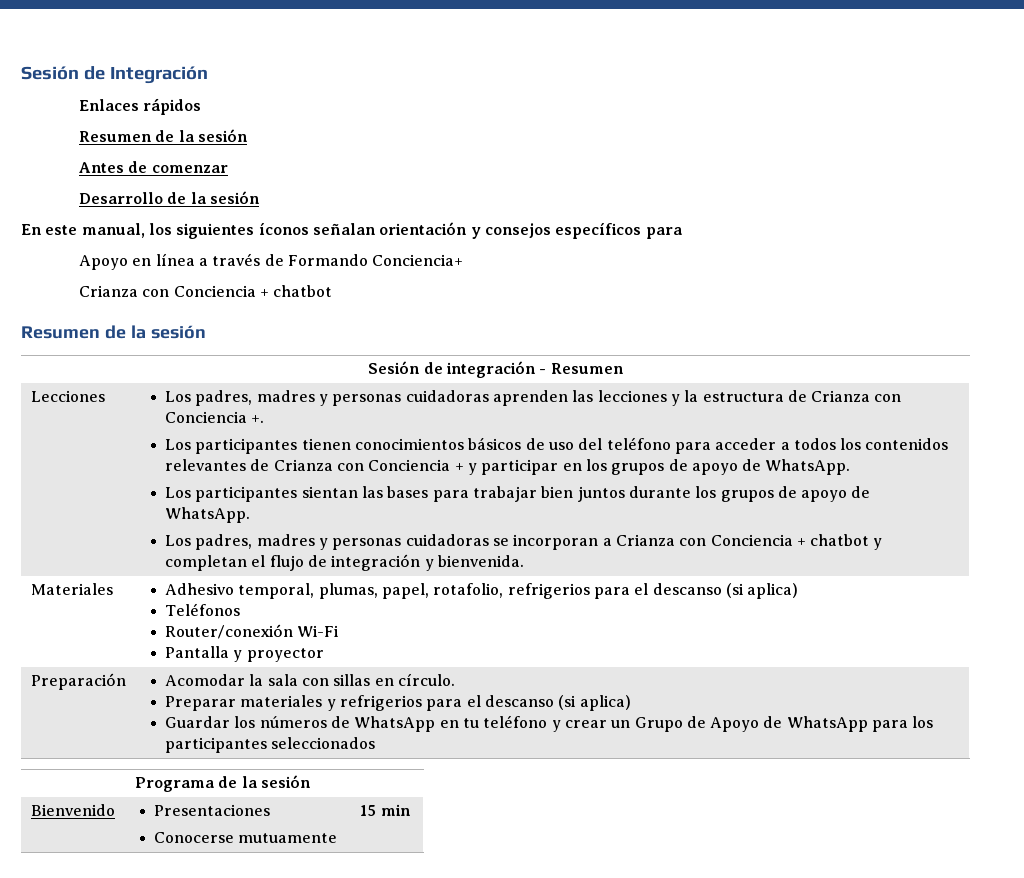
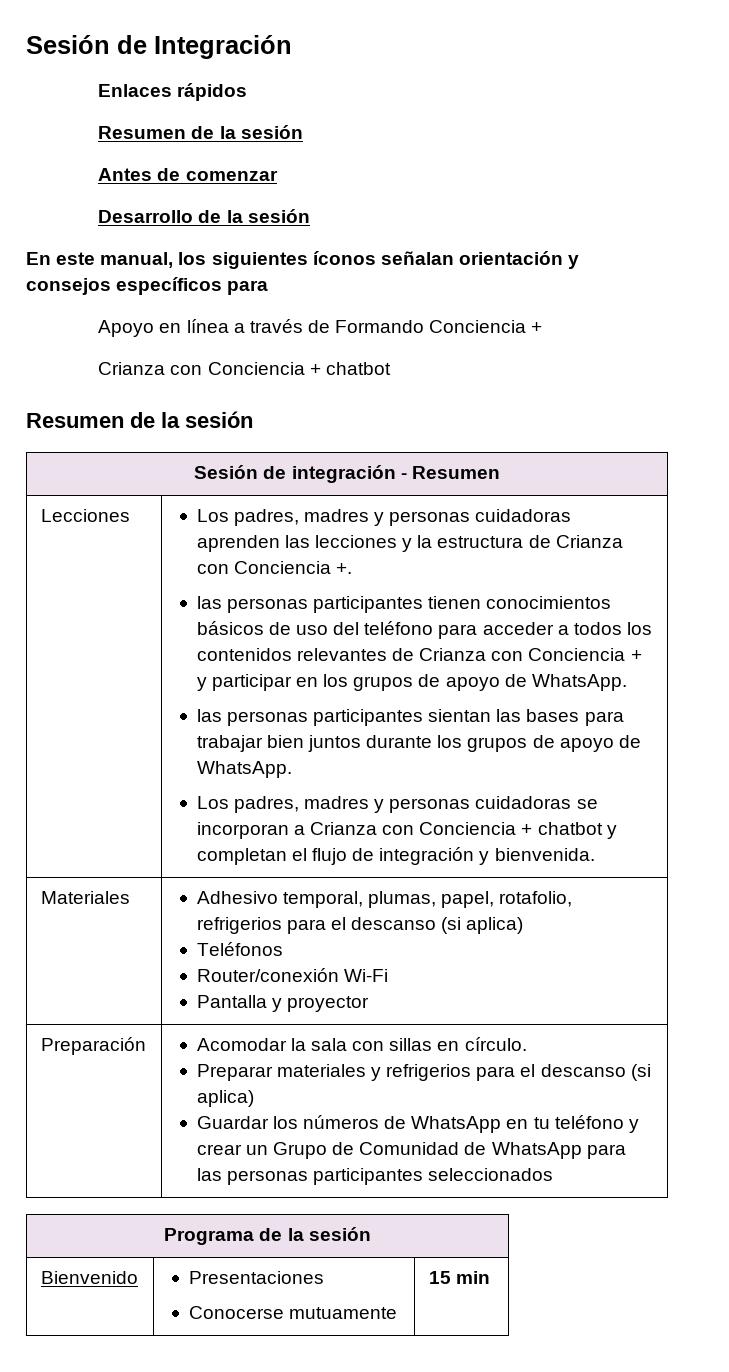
- Apoyo en línea a través de Formando Conciencia+
+ Apoyo en línea a través de Formando Conciencia +
- Los participantes tienen conocimientos básicos de uso del teléfono para acceder a todos los contenidos relevantes de Crianza con Conciencia + y participar en los grupos de apoyo de WhatsApp.
+ las personas participantes tienen conocimientos básicos de uso del teléfono para acceder a todos los contenidos relevantes de Crianza con Conciencia + y participar en los grupos de apoyo de WhatsApp.
- Los participantes sientan las bases para trabajar bien juntos durante los grupos de apoyo de WhatsApp.
+ las personas participantes sientan las bases para trabajar bien juntos durante los grupos de apoyo de WhatsApp.
  Preparación | Acomodar la sala con sillas en círculo.
  Preparar materiales y refrigerios para el descanso (si aplica)
- Guardar los números de WhatsApp en tu teléfono y crear un Grupo de Apoyo de WhatsApp para los participantes seleccionados
+ Guardar los números de WhatsApp en tu teléfono y crear un Grupo de Comunidad de WhatsApp para las personas participantes seleccionados

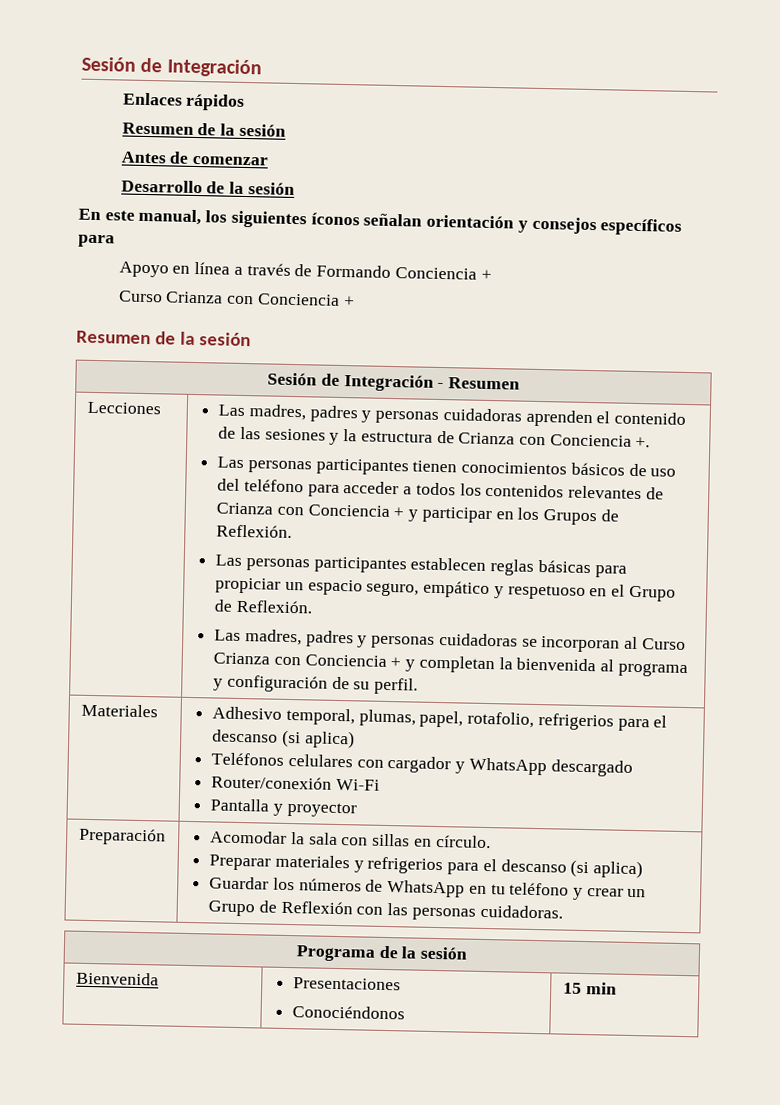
  Apoyo en línea a través de Formando Conciencia +
- Crianza con Conciencia + chatbot
+ Curso Crianza con Conciencia +
- Sesión de integración - Resumen
+ Sesión de Integración - Resumen
- Los padres, madres y personas cuidadoras aprenden las lecciones y la estructura de Crianza con Conciencia +.
+ Las madres, padres y personas cuidadoras aprenden el contenido de las sesiones y la estructura de Crianza con Conciencia +.
- las personas participantes tienen conocimientos básicos de uso del teléfono para acceder a todos los contenidos relevantes de Crianza con Conciencia + y participar en los grupos de apoyo de WhatsApp.
- las personas participantes sientan las bases para trabajar bien juntos durante los grupos de apoyo de WhatsApp.
- Los padres, madres y personas cuidadoras se incorporan a Crianza con Conciencia + chatbot y completan el flujo de integración y bienvenida.
+ Las personas participantes tienen conocimientos básicos de uso del teléfono para acceder a todos los contenidos relevantes de Crianza con Conciencia + y participar en los Grupos de Reflexión.
+ Las personas participantes establecen reglas básicas para propiciar un espacio seguro, empático y respetuoso en el Grupo de Reflexión.
+ Las madres, padres y personas cuidadoras se incorporan al Curso Crianza con Conciencia + y completan la bienvenida al programa y configuración de su perfil.
  Materiales | Adhesivo temporal, plumas, papel, rotafolio, refrigerios para el descanso (si aplica)
- Teléfonos
+ Teléfonos celulares con cargador y WhatsApp descargado
  Preparación | Acomodar la sala con sillas en círculo.
  Preparar materiales y refrigerios para el descanso (si aplica)
- Guardar los números de WhatsApp en tu teléfono y crear un Grupo de Comunidad de WhatsApp para las personas participantes seleccionados
+ Guardar los números de WhatsApp en tu teléfono y crear un Grupo de Reflexión con las personas cuidadoras.
- Bienvenido | Presentaciones
- Conocerse mutuamente | 15 min
+ Bienvenida | Presentaciones
+ Conociéndonos | 15 min

